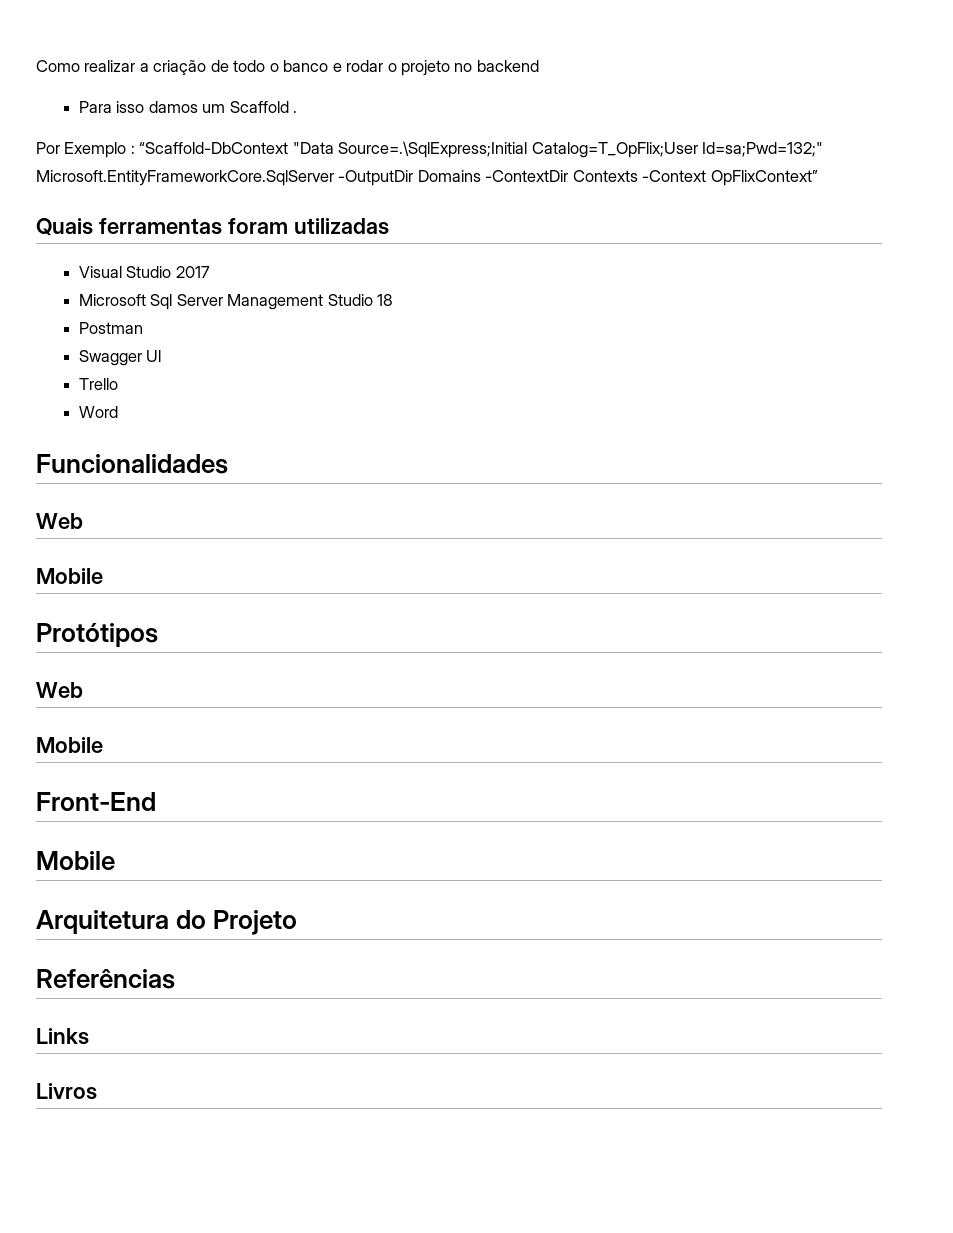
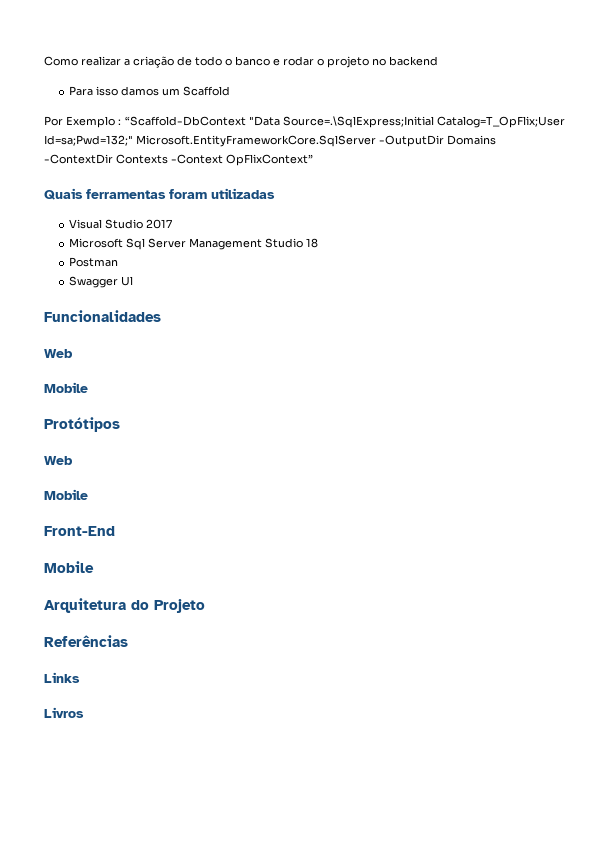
- Para isso damos um Scaffold .
+ Para isso damos um Scaffold
- Trello
- Word

